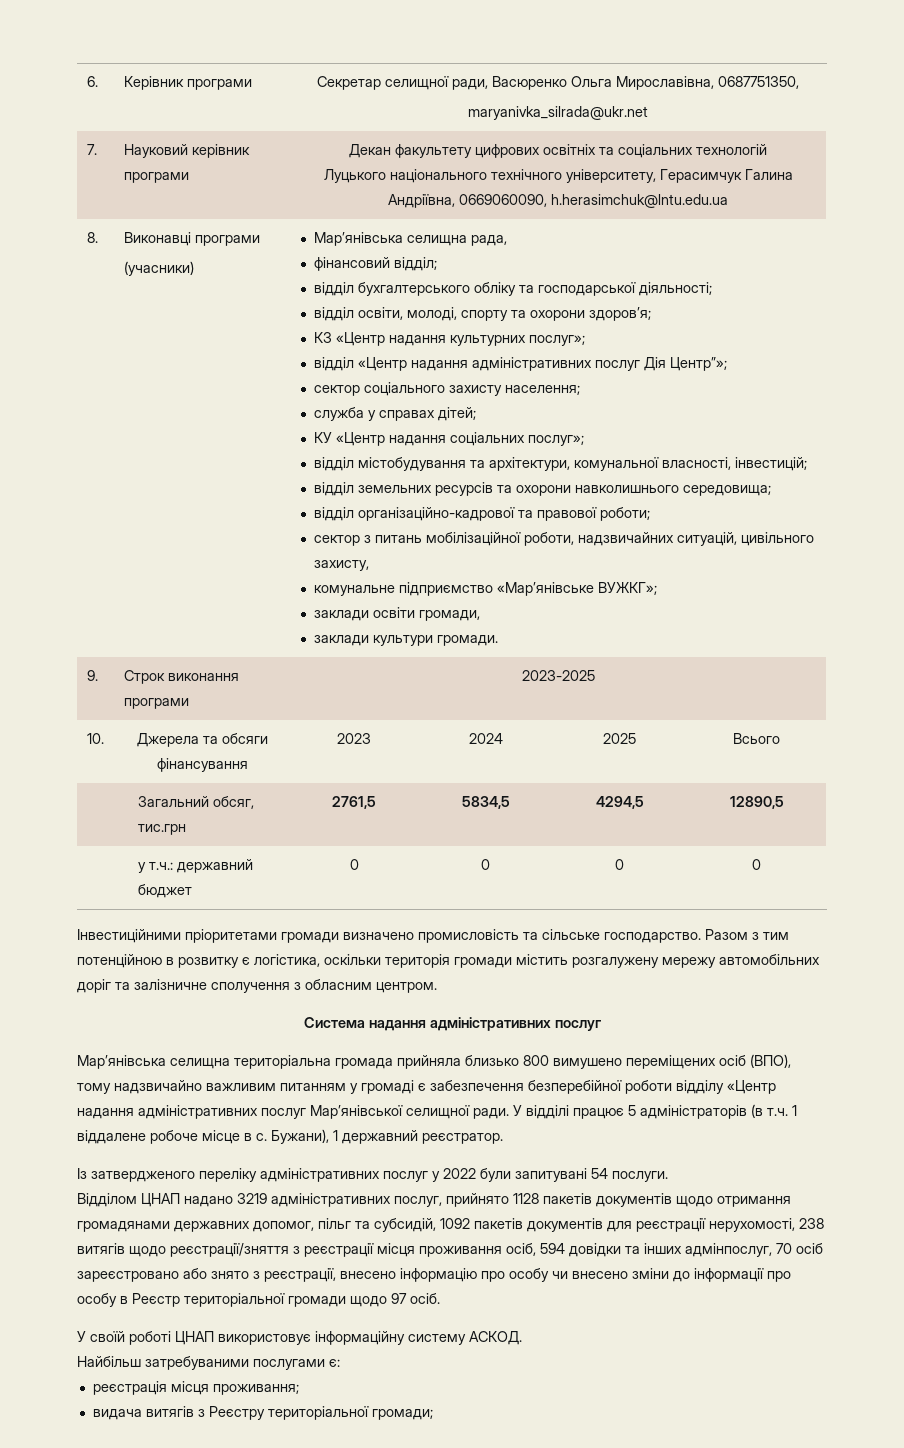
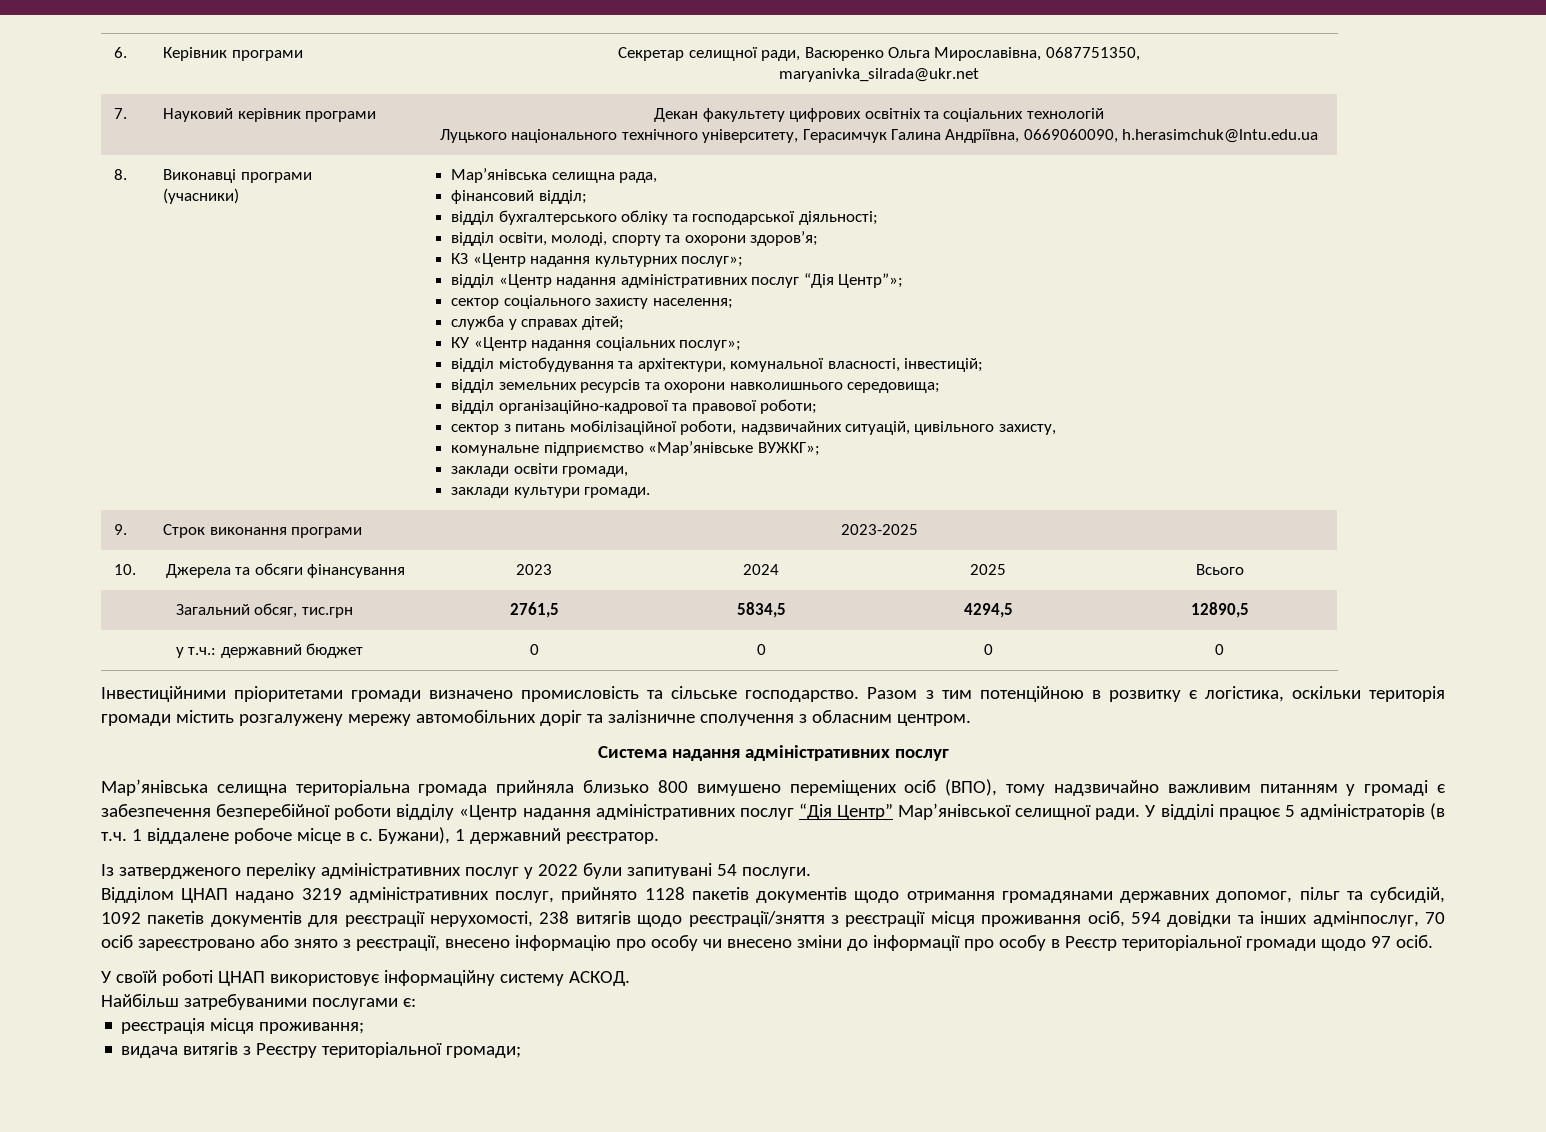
- відділ «Центр надання адміністративних послуг Дія Центр”»;
+ відділ «Центр надання адміністративних послуг “Дія Центр”»;
- Мар’янівська селищна територіальна громада прийняла близько 800 вимушено переміщених осіб (ВПО), тому надзвичайно важливим питанням у громаді є забезпечення безперебійної роботи відділу «Центр надання адміністративних послуг Мар’янівської селищної ради.
+ Мар’янівська селищна територіальна громада прийняла близько 800 вимушено переміщених осіб (ВПО), тому надзвичайно важливим питанням у громаді є забезпечення безперебійної роботи відділу «Центр надання адміністративних послуг “Дія Центр” Мар’янівської селищної ради.

